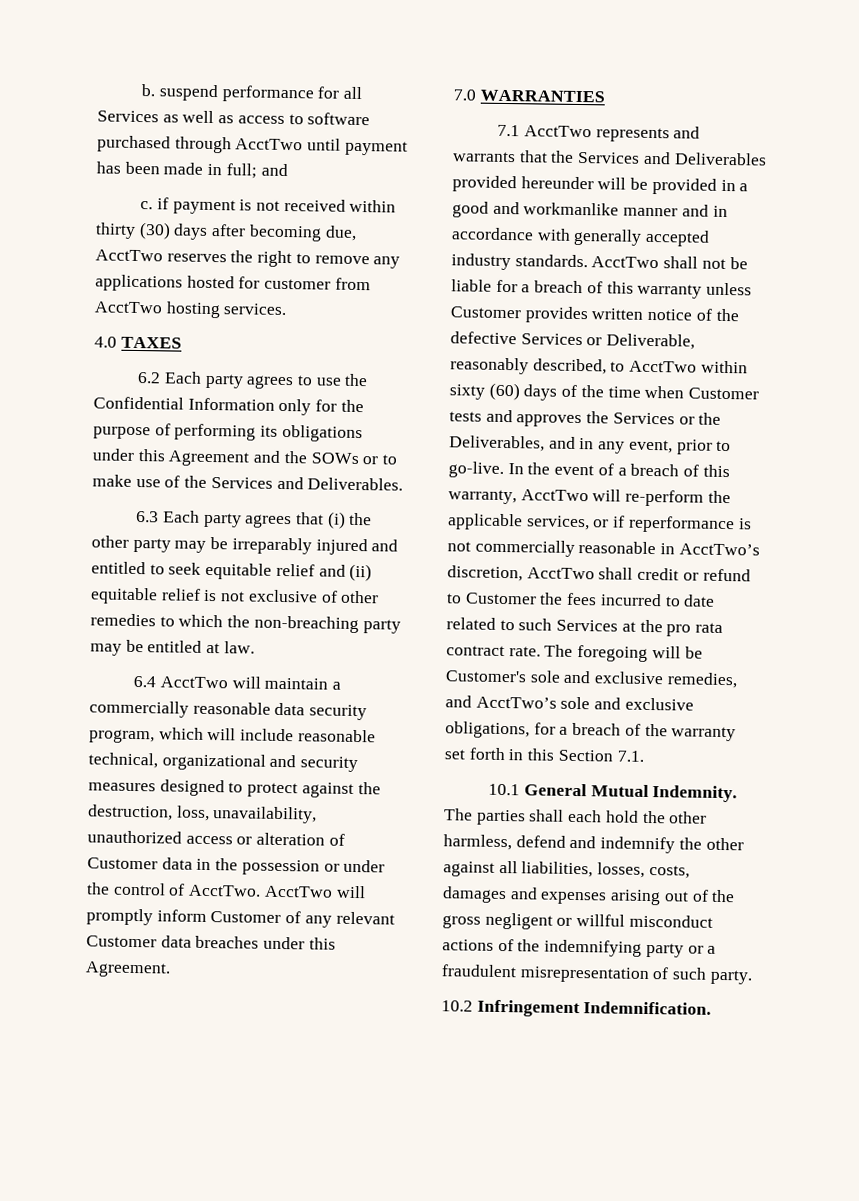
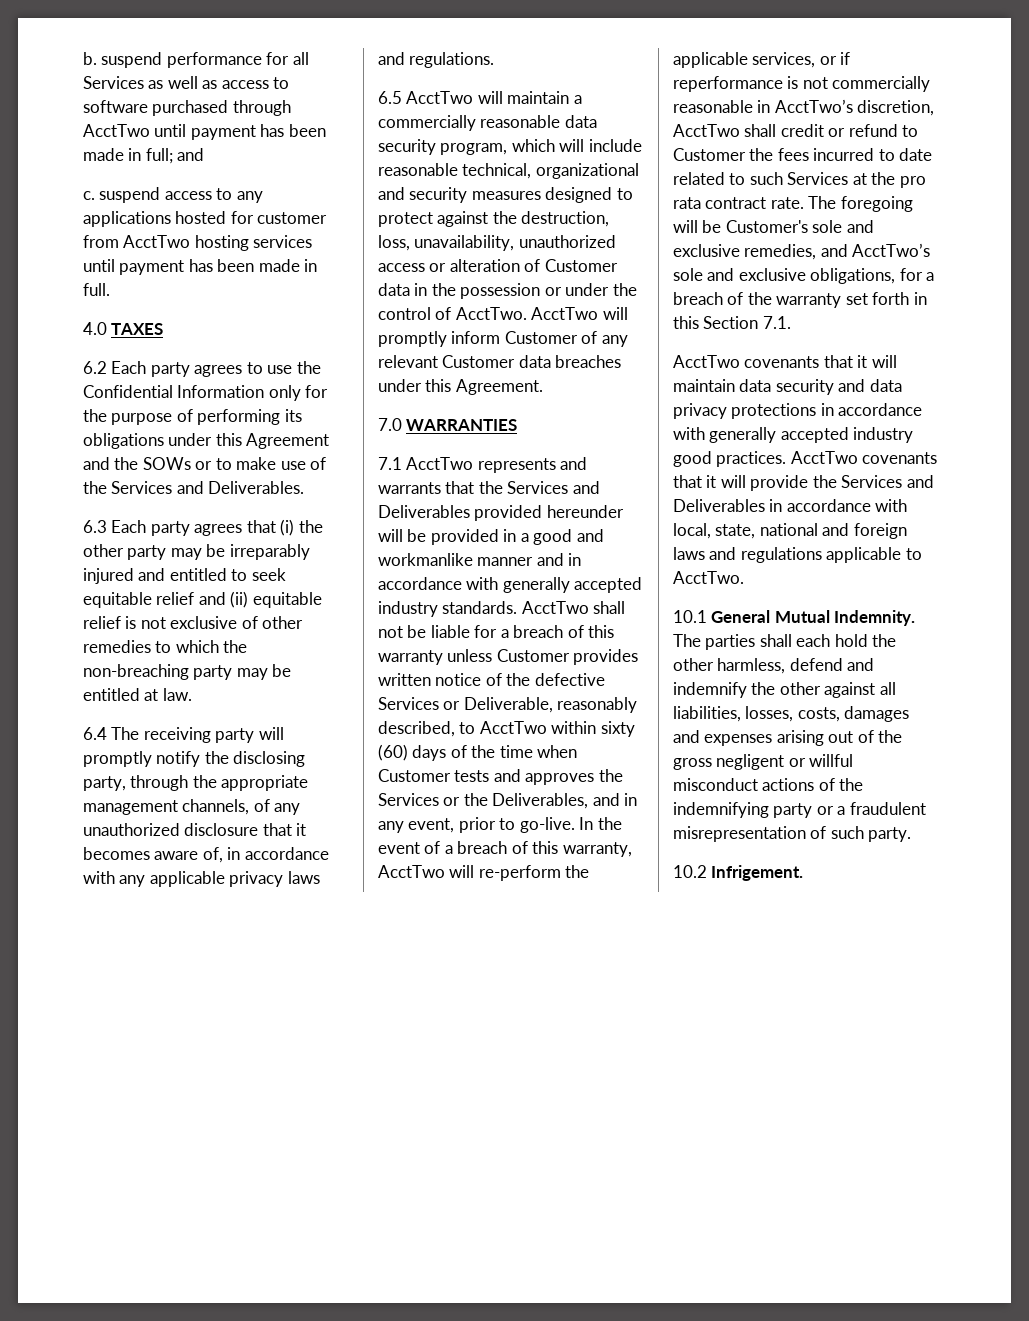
- c. if payment is not received within thirty (30) days after becoming due, AcctTwo reserves the right to remove any applications hosted for customer from AcctTwo hosting services.
+ c. suspend access to any applications hosted for customer from AcctTwo hosting services until payment has been made in full.
- 6.4 AcctTwo will maintain a commercially reasonable data security program, which will include reasonable technical, organizational and security measures designed to protect against the destruction, loss, unavailability, unauthorized access or alteration of Customer data in the possession or under the control of AcctTwo.
+ 6.4 The receiving party will promptly notify the disclosing party, through the appropriate management channels, of any unauthorized disclosure that it becomes aware of, in accordance with any applicable privacy laws and regulations.
+ 6.5 AcctTwo will maintain a commercially reasonable data security program, which will include reasonable technical, organizational and security measures designed to protect against the destruction, loss, unavailability, unauthorized access or alteration of Customer data in the possession or under the control of AcctTwo.
+ AcctTwo covenants that it will maintain data security and data privacy protections in accordance with generally accepted industry good practices. AcctTwo covenants that it will provide the Services and Deliverables in accordance with local, state, national and foreign laws and regulations applicable to AcctTwo.
- 10.2 Infringement Indemnification.
+ 10.2 Infrigement.

